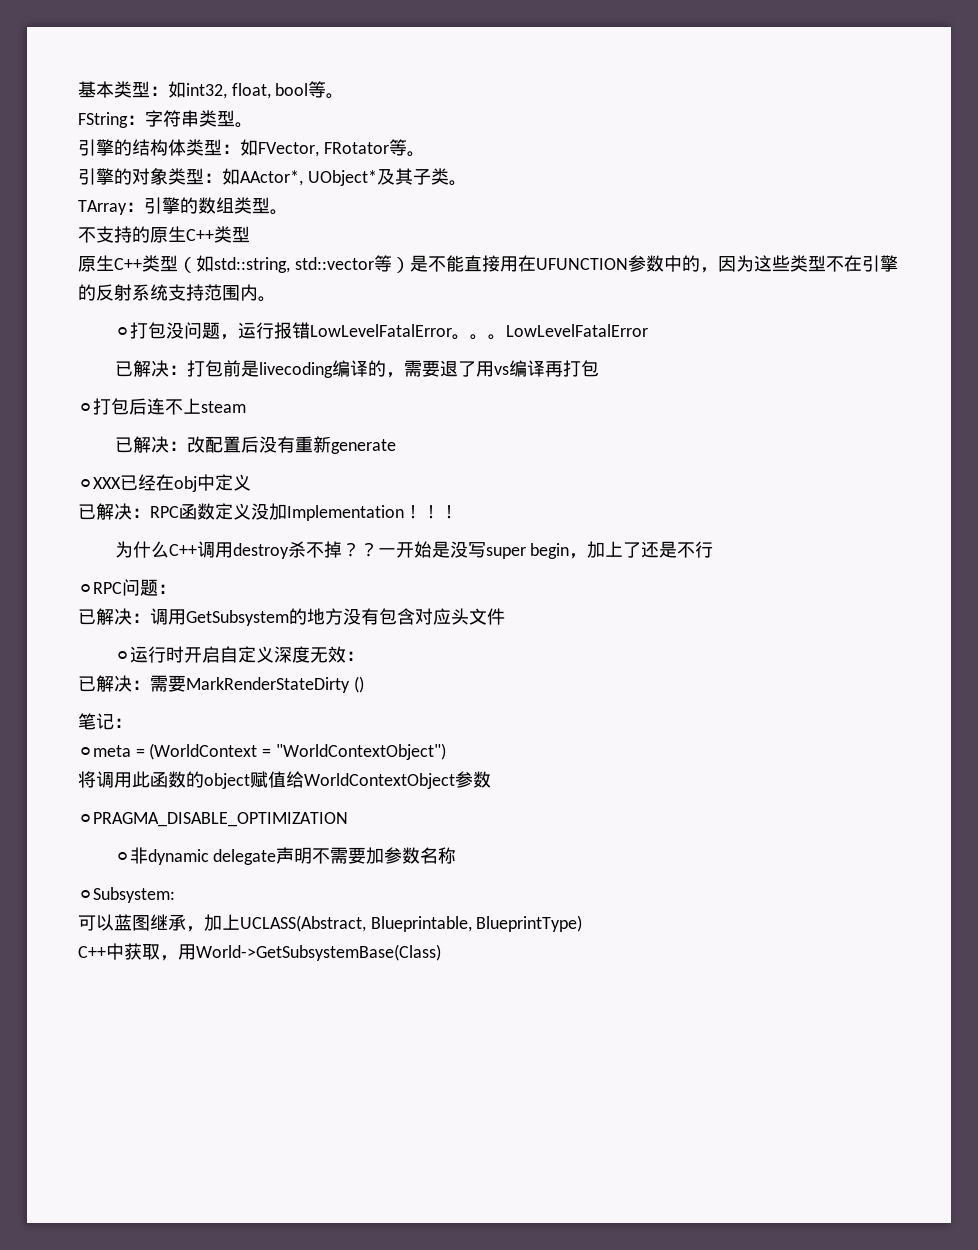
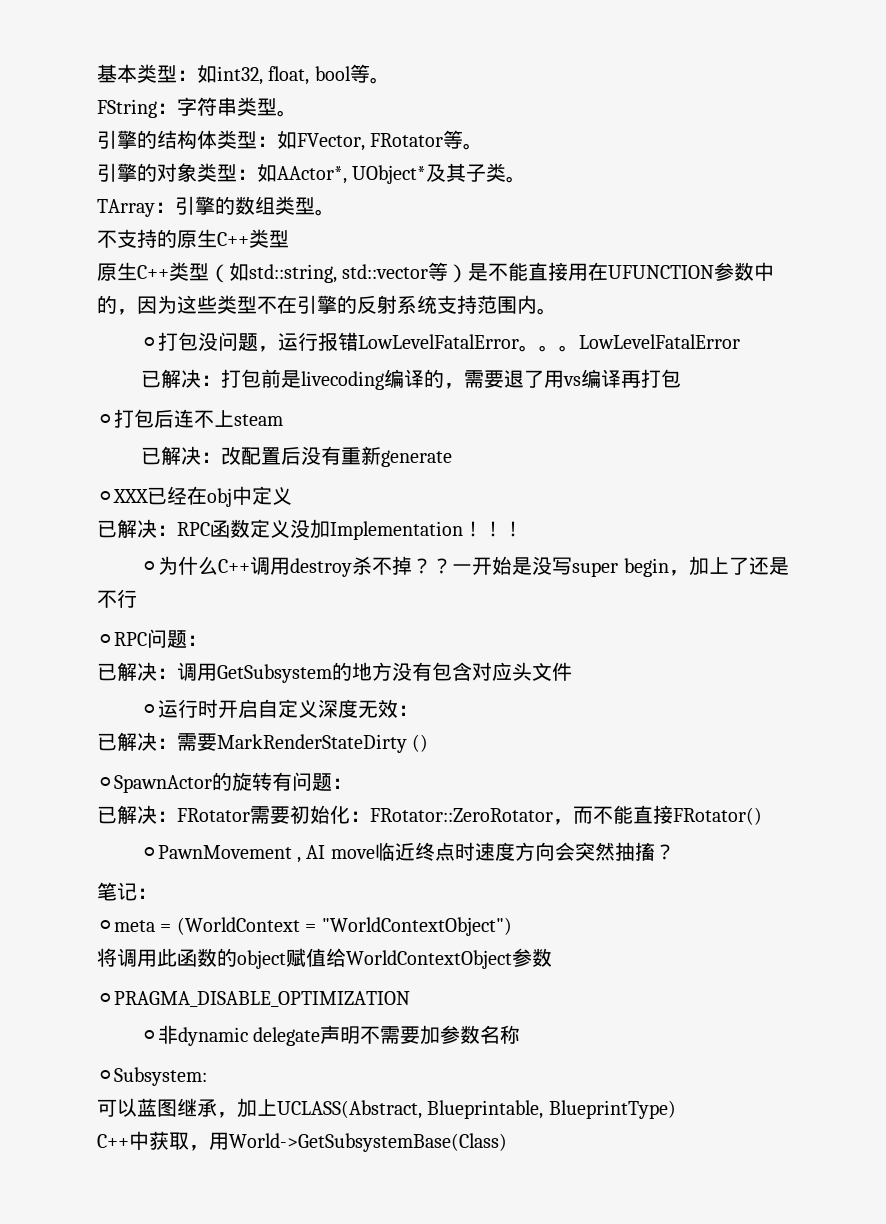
- 为什么C++调用destroy杀不掉？
+ ⚪为什么C++调用destroy杀不掉？
+ ⚪SpawnActor的旋转有问题：
+ 已解决：FRotator需要初始化：FRotator::ZeroRotator，而不能直接FRotator()
+ ⚪PawnMovement , AI move临近终点时速度方向会突然抽搐？

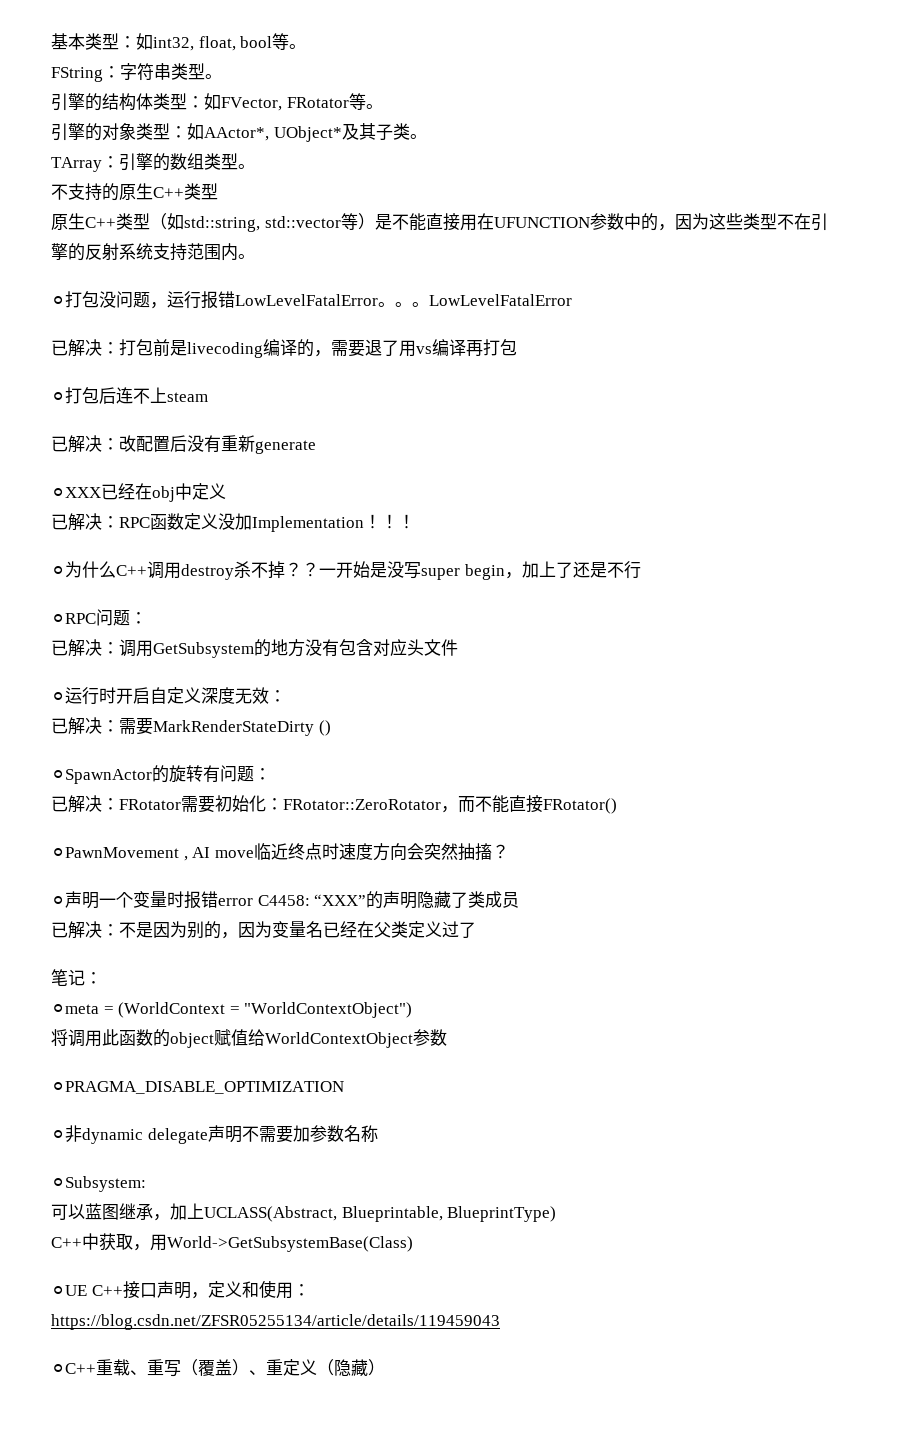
+ ⚪声明一个变量时报错error C4458: “XXX”的声明隐藏了类成员
+ 已解决：不是因为别的，因为变量名已经在父类定义过了
+ ⚪UE C++接口声明，定义和使用：
+ https://blog.csdn.net/ZFSR05255134/article/details/119459043
+ ⚪C++重载、重写（覆盖）、重定义（隐藏）

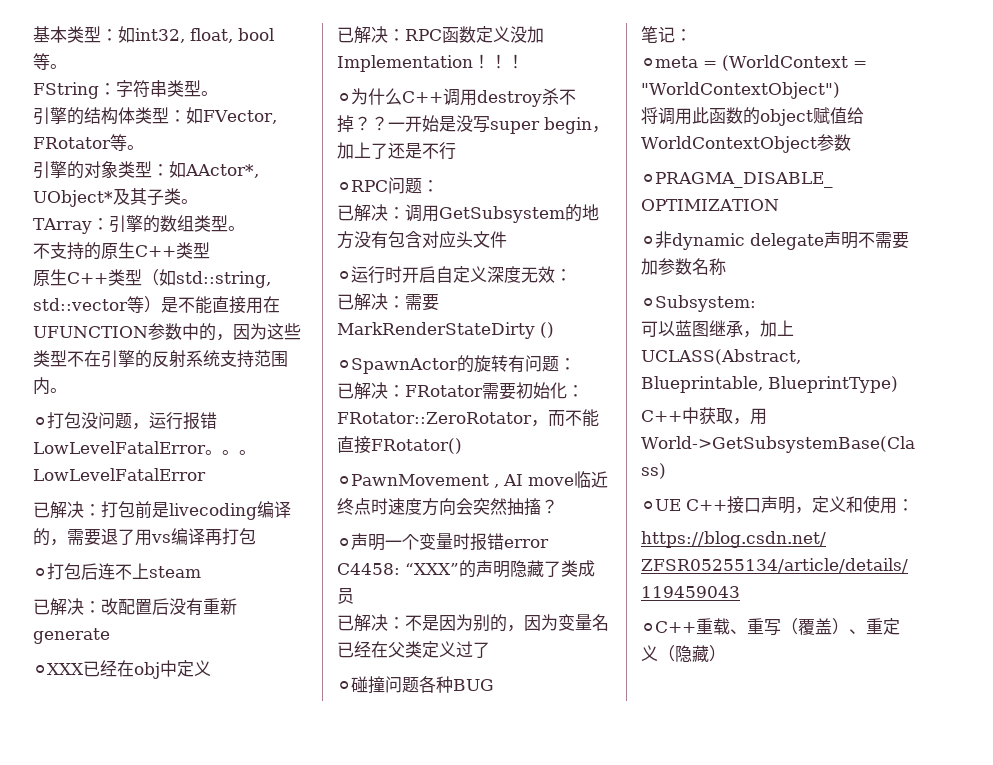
+ ⚪碰撞问题各种BUG

